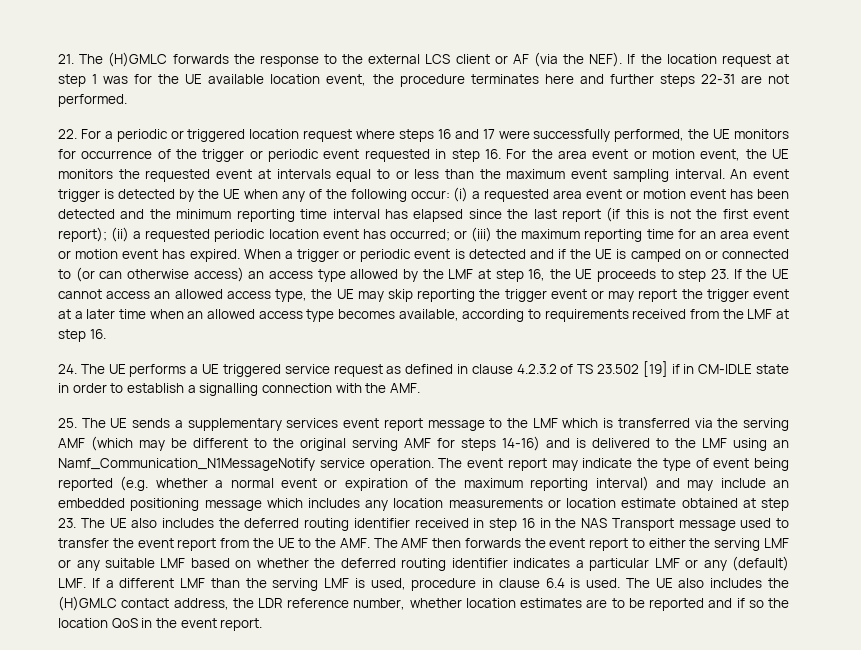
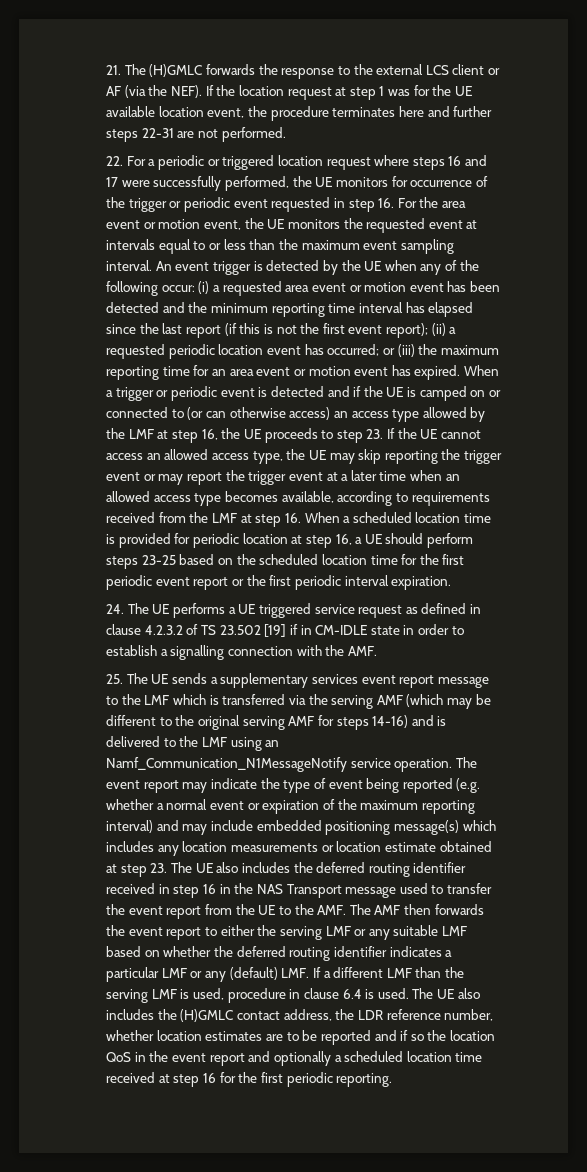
- When a trigger or periodic event is detected and if the UE is camped on or connected to (or can otherwise access) an access type allowed by the LMF at step 16, the UE proceeds to step 23. If the UE cannot access an allowed access type, the UE may skip reporting the trigger event or may report the trigger event at a later time when an allowed access type becomes available, according to requirements received from the LMF at step 16.
+ When a trigger or periodic event is detected and if the UE is camped on or connected to (or can otherwise access) an access type allowed by the LMF at step 16, the UE proceeds to step 23. If the UE cannot access an allowed access type, the UE may skip reporting the trigger event or may report the trigger event at a later time when an allowed access type becomes available, according to requirements received from the LMF at step 16. When a scheduled location time is provided for periodic location at step 16, a UE should perform steps 23-25 based on the scheduled location time for the first periodic event report or the first periodic interval expiration.
- The event report may indicate the type of event being reported (e.g. whether a normal event or expiration of the maximum reporting interval) and may include an embedded positioning message which includes any location measurements or location estimate obtained at step 23. The UE also includes the deferred routing identifier received in step 16 in the NAS Transport message used to transfer the event report from the UE to the AMF. The AMF then forwards the event report to either the serving LMF or any suitable LMF based on whether the deferred routing identifier indicates a particular LMF or any (default) LMF. If a different LMF than the serving LMF is used, procedure in clause 6.4 is used.
+ The event report may indicate the type of event being reported (e.g. whether a normal event or expiration of the maximum reporting interval) and may include embedded positioning message(s) which includes any location measurements or location estimate obtained at step 23. The UE also includes the deferred routing identifier received in step 16 in the NAS Transport message used to transfer the event report from the UE to the AMF. The AMF then forwards the event report to either the serving LMF or any suitable LMF based on whether the deferred routing identifier indicates a particular LMF or any (default) LMF. If a different LMF than the serving LMF is used, procedure in clause 6.4 is used.
- The UE also includes the (H)GMLC contact address, the LDR reference number, whether location estimates are to be reported and if so the location QoS in the event report.
+ The UE also includes the (H)GMLC contact address, the LDR reference number, whether location estimates are to be reported and if so the location QoS in the event report and optionally a scheduled location time received at step 16 for the first periodic reporting.

